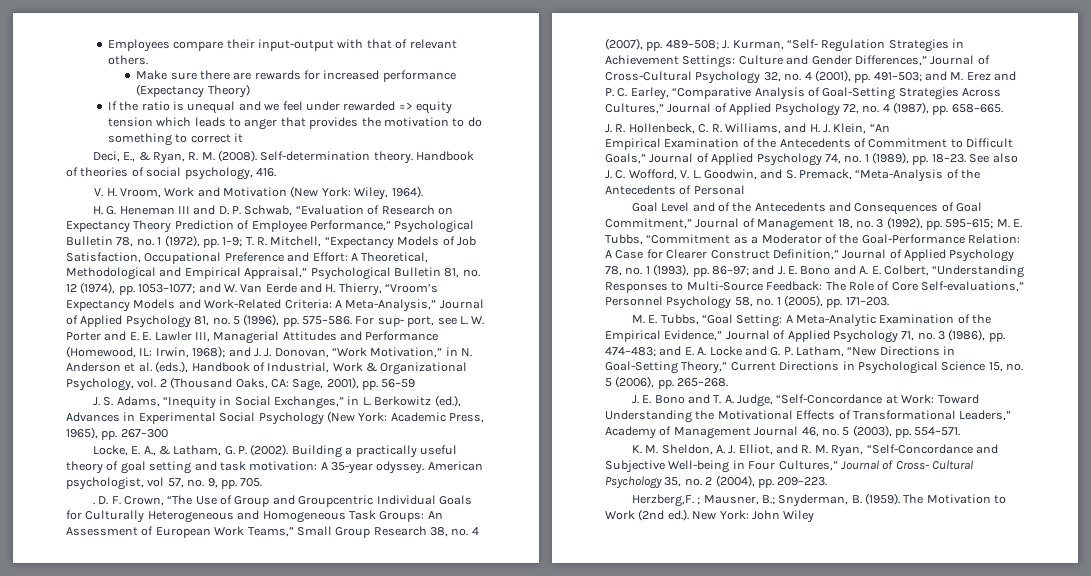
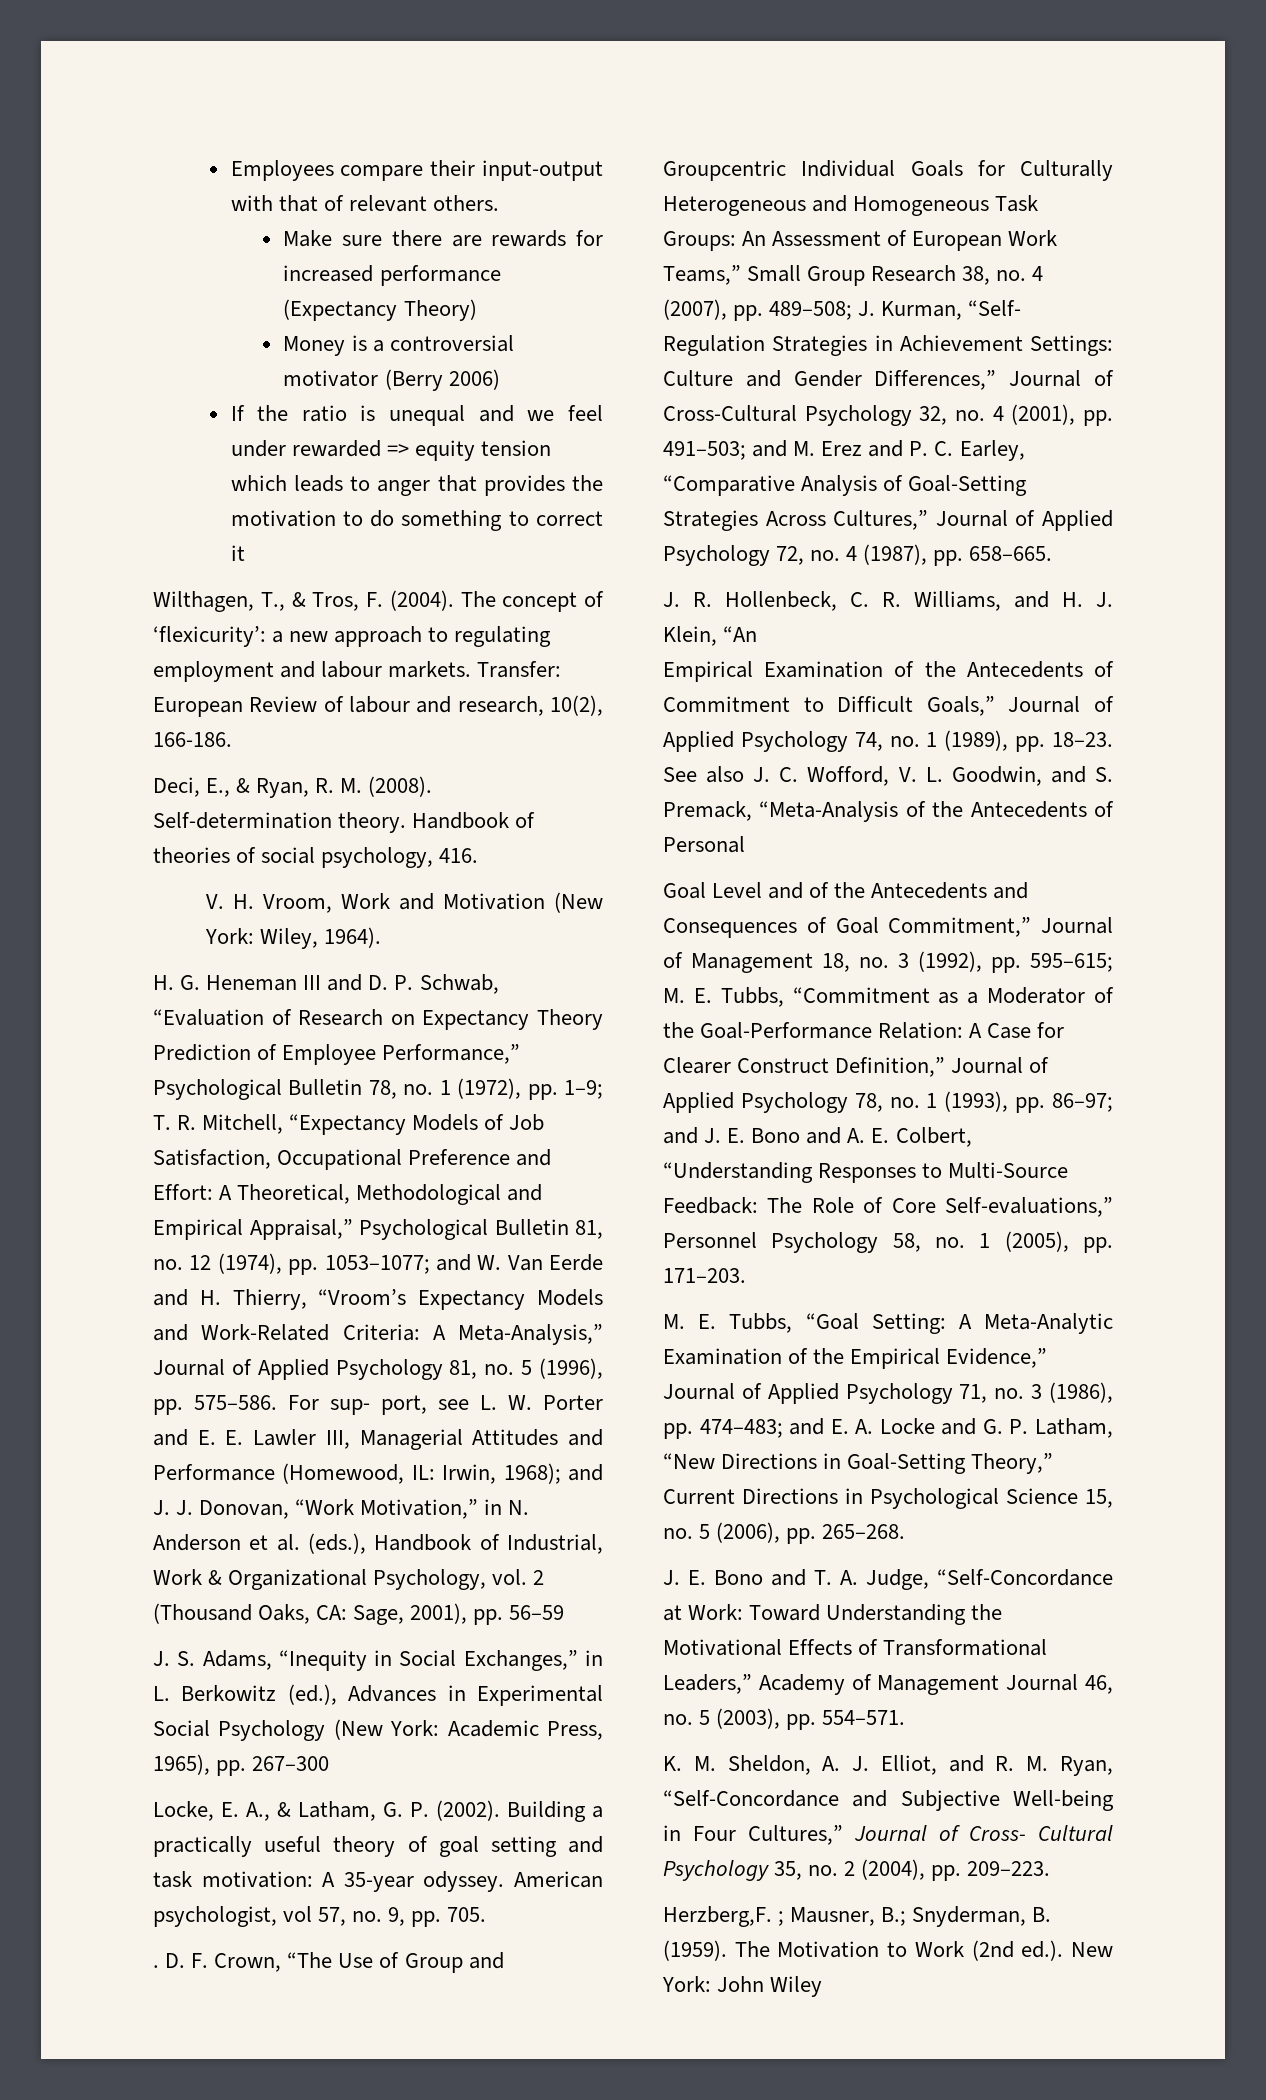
+ Money is a controversial motivator (Berry 2006)
+ Wilthagen, T., & Tros, F. (2004). The concept of ‘flexicurity’: a new approach to regulating employment and labour markets. Transfer: European Review of labour and research, 10(2), 166-186.

